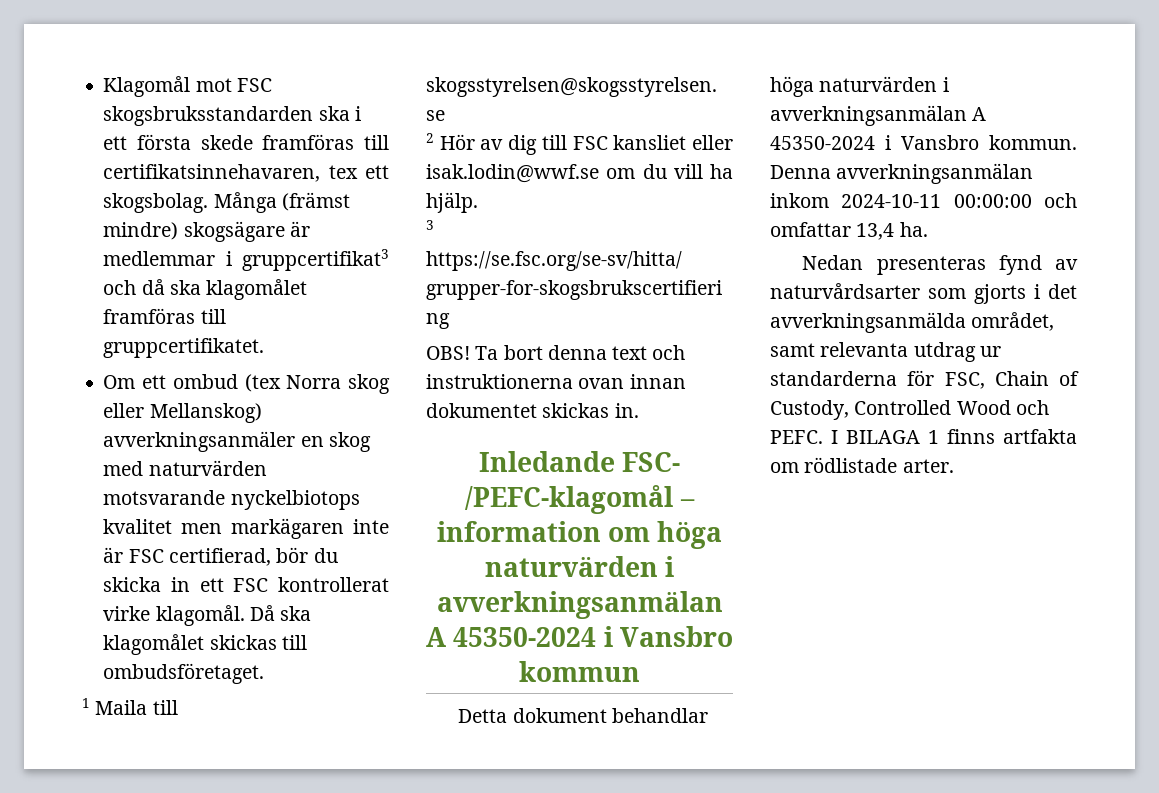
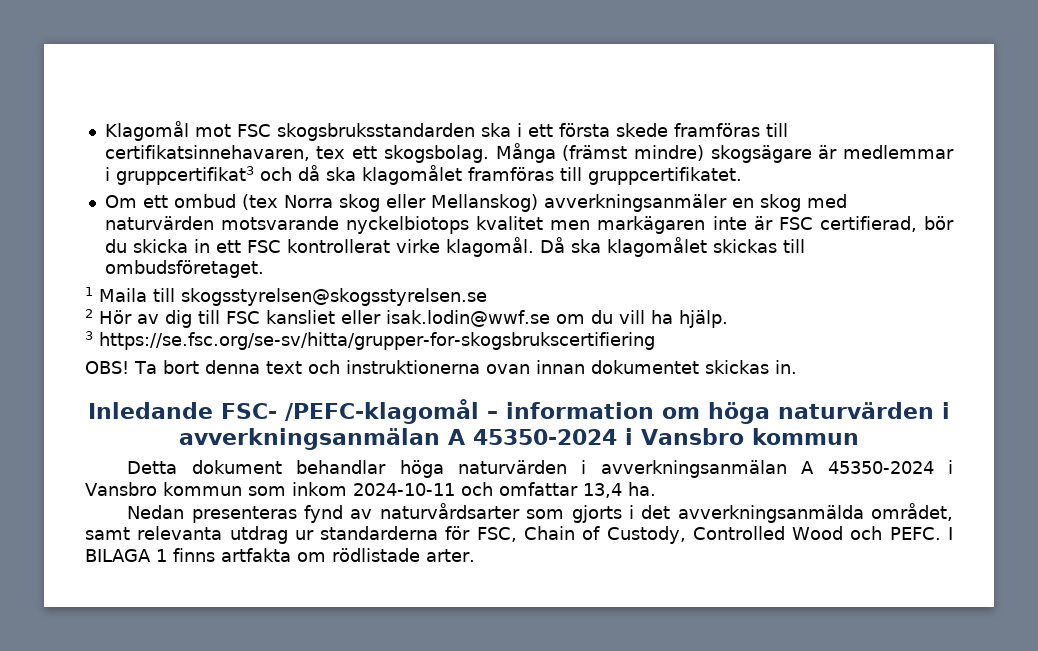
- Detta dokument behandlar höga naturvärden i avverkningsanmälan A 45350-2024 i Vansbro kommun. Denna avverkningsanmälan inkom 2024-10-11 00:00:00 och omfattar 13,4 ha.
+ Detta dokument behandlar höga naturvärden i avverkningsanmälan A 45350-2024 i Vansbro kommun som inkom 2024-10-11 och omfattar 13,4 ha.

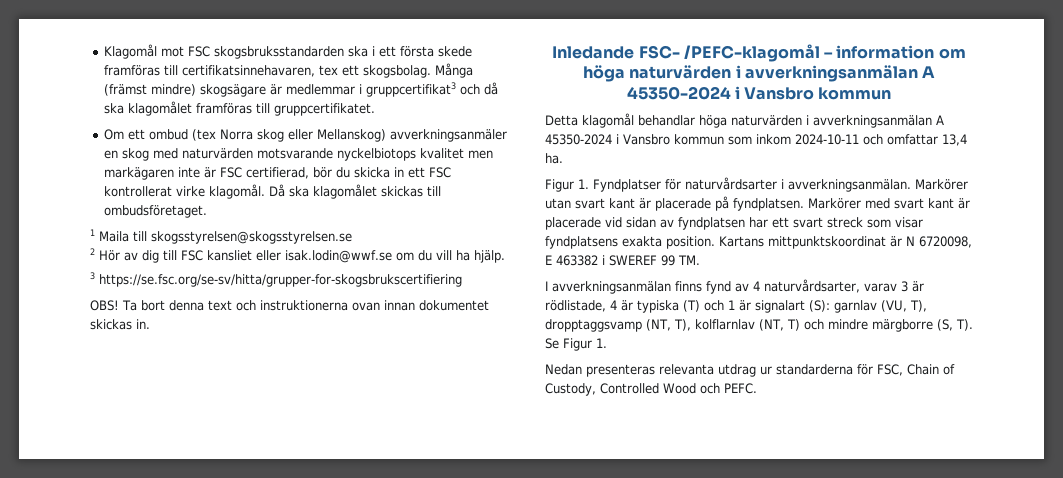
- Detta dokument behandlar höga naturvärden i avverkningsanmälan A 45350-2024 i Vansbro kommun som inkom 2024-10-11 och omfattar 13,4 ha.
+ Detta klagomål behandlar höga naturvärden i avverkningsanmälan A 45350-2024 i Vansbro kommun som inkom 2024-10-11 och omfattar 13,4 ha.
- Nedan presenteras fynd av naturvårdsarter som gjorts i det avverkningsanmälda området, samt relevanta utdrag ur standarderna för FSC, Chain of Custody, Controlled Wood och PEFC. I BILAGA 1 finns artfakta om rödlistade arter.
+ Figur 1. Fyndplatser för naturvårdsarter i avverkningsanmälan. Markörer utan svart kant är placerade på fyndplatsen. Markörer med svart kant är placerade vid sidan av fyndplatsen har ett svart streck som visar fyndplatsens exakta position. Kartans mittpunktskoordinat är N 6720098, E 463382 i SWEREF 99 TM.
+ I avverkningsanmälan finns fynd av 4 naturvårdsarter, varav 3 är rödlistade, 4 är typiska (T) och 1 är signalart (S): garnlav (VU, T), dropptaggsvamp (NT, T), kolflarnlav (NT, T) och mindre märgborre (S, T). Se Figur 1.
+ Nedan presenteras relevanta utdrag ur standarderna för FSC, Chain of Custody, Controlled Wood och PEFC.

